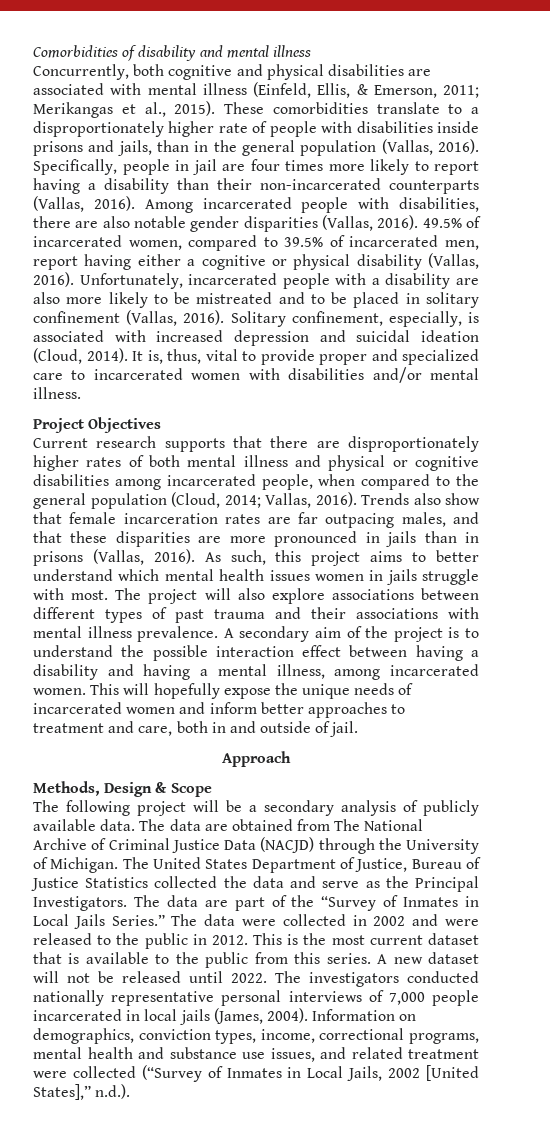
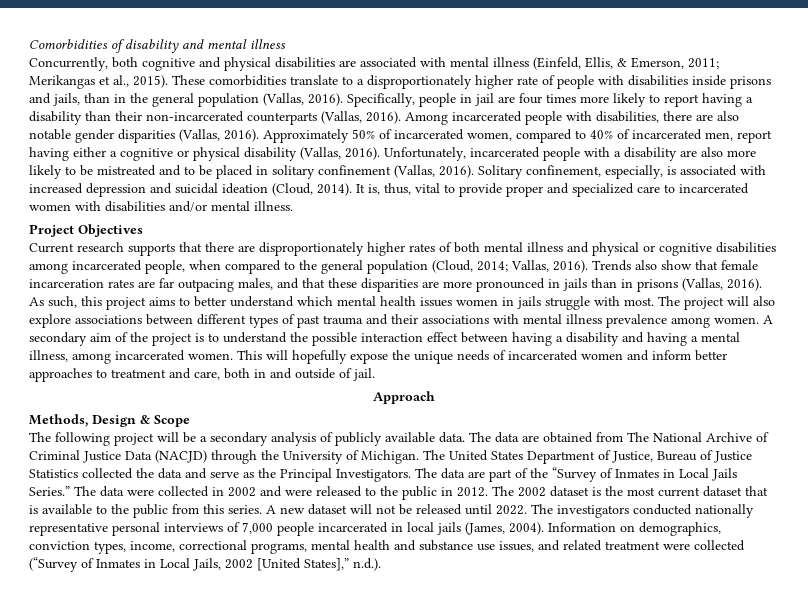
- 49.5% of incarcerated women, compared to 39.5% of incarcerated men, report having either a cognitive or physical disability (Vallas, 2016).
+ Approximately 50% of incarcerated women, compared to 40% of incarcerated men, report having either a cognitive or physical disability (Vallas, 2016).
- The project will also explore associations between different types of past trauma and their associations with mental illness prevalence.
+ The project will also explore associations between different types of past trauma and their associations with mental illness prevalence among women.
- This is the most current dataset that is available to the public from this series.
+ The 2002 dataset is the most current dataset that is available to the public from this series.

